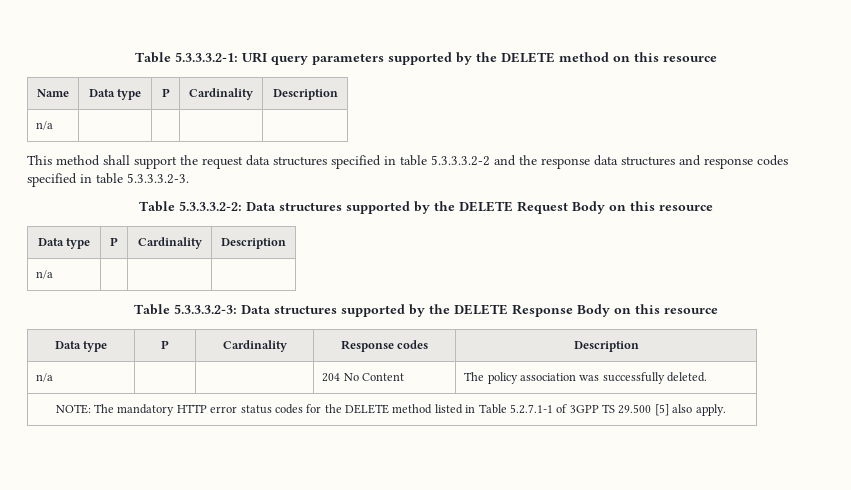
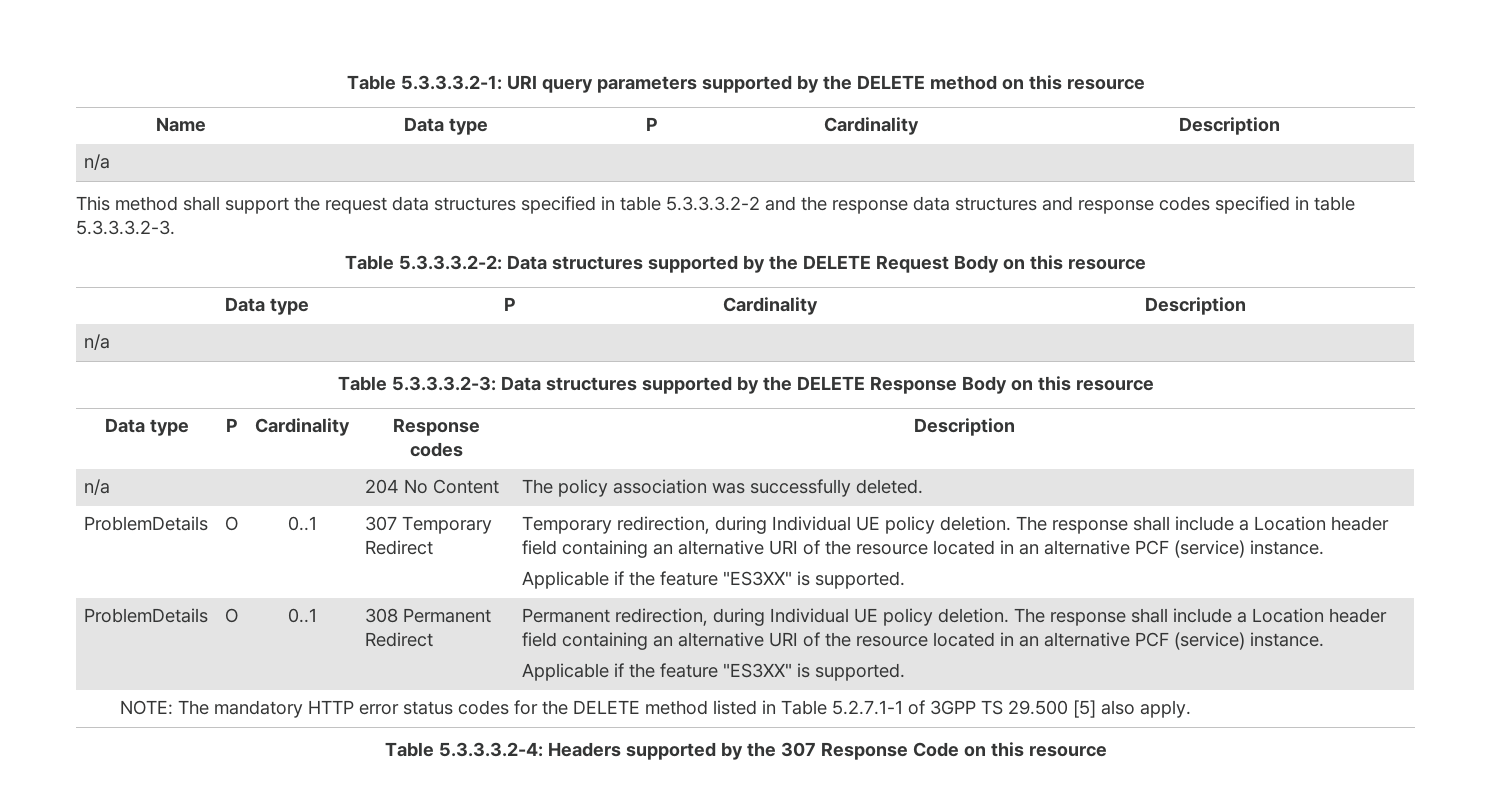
+ ProblemDetails | O | 0..1 | 307 Temporary Redirect | Temporary redirection, during Individual UE policy deletion. The response shall include a Location header field containing an alternative URI of the resource located in an alternative PCF (service) instance.
+ Applicable if the feature "ES3XX" is supported.
+ ProblemDetails | O | 0..1 | 308 Permanent Redirect | Permanent redirection, during Individual UE policy deletion. The response shall include a Location header field containing an alternative URI of the resource located in an alternative PCF (service) instance.
+ Applicable if the feature "ES3XX" is supported.
+ Table 5.3.3.3.2-4: Headers supported by the 307 Response Code on this resource

